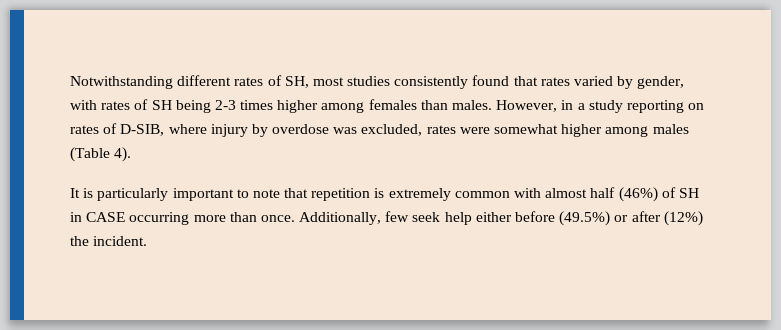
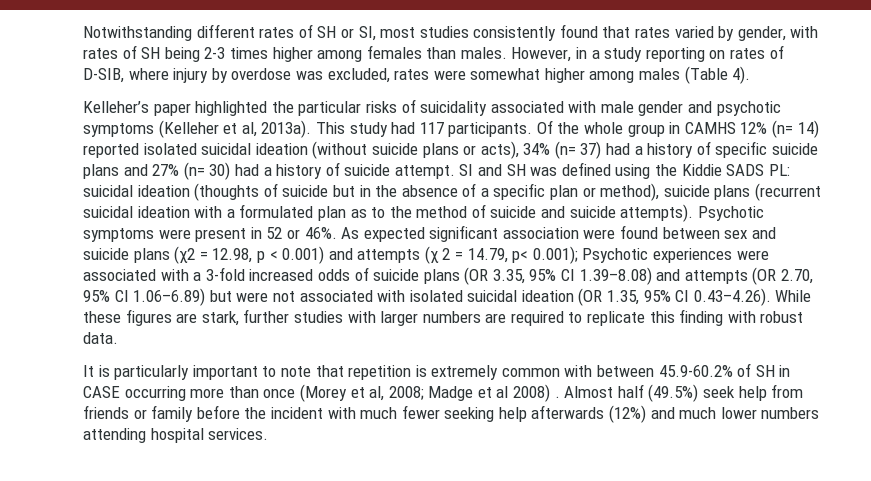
- Notwithstanding different rates of SH, most studies consistently found that rates varied by gender, with rates of SH being 2-3 times higher among females than males.
+ Notwithstanding different rates of SH or SI, most studies consistently found that rates varied by gender, with rates of SH being 2-3 times higher among females than males.
+ Kelleher’s paper highlighted the particular risks of suicidality associated with male gender and psychotic symptoms (Kelleher et al, 2013a). This study had 117 participants. Of the whole group in CAMHS 12% (n= 14) reported isolated suicidal ideation (without suicide plans or acts), 34% (n= 37) had a history of specific suicide plans and 27% (n= 30) had a history of suicide attempt. SI and SH was defined using the Kiddie SADS PL: suicidal ideation (thoughts of suicide but in the absence of a specific plan or method), suicide plans (recurrent suicidal ideation with a formulated plan as to the method of suicide and suicide attempts). Psychotic symptoms were present in 52 or 46%. As expected significant association were found between sex and suicide plans (χ2 = 12.98, p < 0.001) and attempts (χ 2 = 14.79, p< 0.001); Psychotic experiences were associated with a 3-fold increased odds of suicide plans (OR 3.35, 95% CI 1.39–8.08) and attempts (OR 2.70, 95% CI 1.06–6.89) but were not associated with isolated suicidal ideation (OR 1.35, 95% CI 0.43–4.26). While these figures are stark, further studies with larger numbers are required to replicate this finding with robust data.
- It is particularly important to note that repetition is extremely common with almost half (46%) of SH in CASE occurring more than once. Additionally, few seek help either before (49.5%) or after (12%) the incident.
+ It is particularly important to note that repetition is extremely common with between 45.9-60.2% of SH in CASE occurring more than once (Morey et al, 2008; Madge et al 2008) . Almost half (49.5%) seek help from friends or family before the incident with much fewer seeking help afterwards (12%) and much lower numbers attending hospital services.

